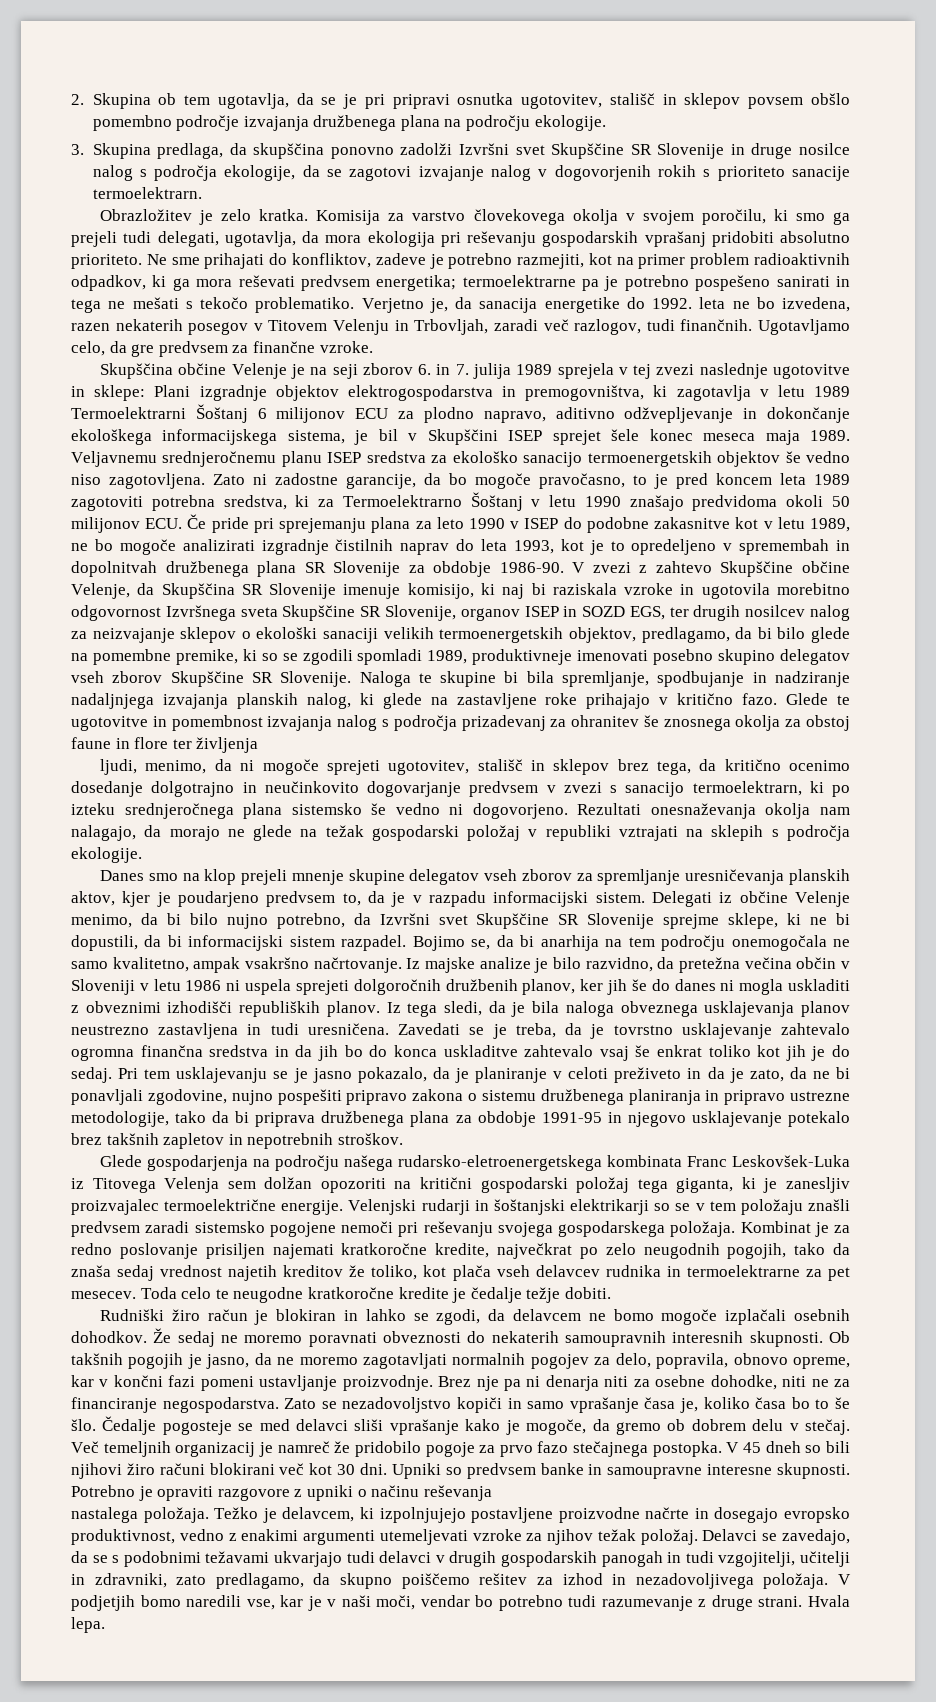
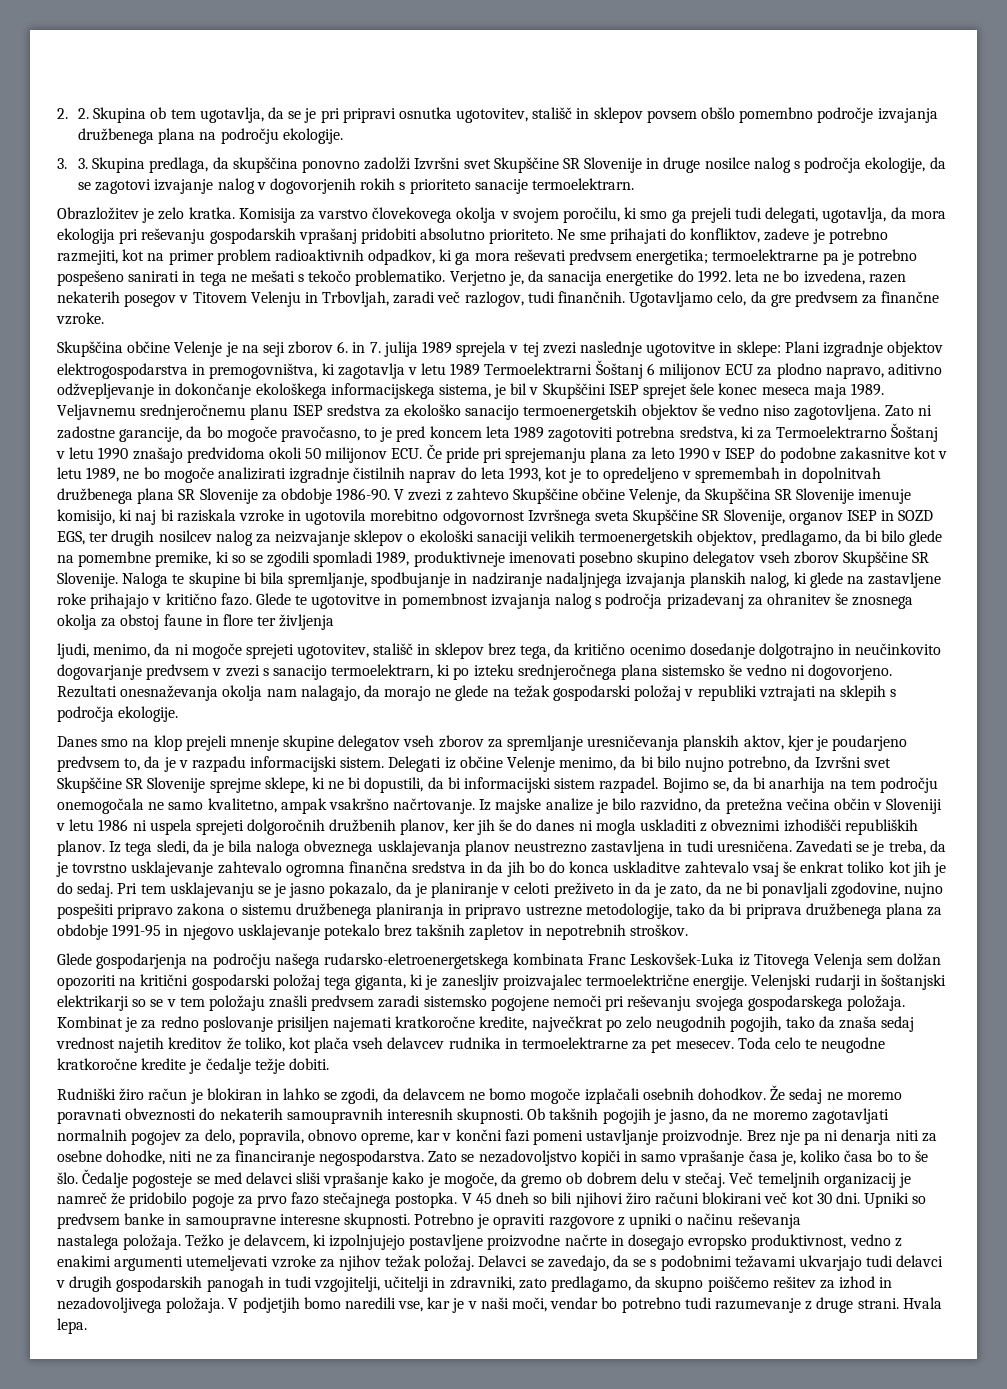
- 2. Skupina ob tem ugotavlja, da se je pri pripravi osnutka ugotovitev, stališč in sklepov povsem obšlo pomembno področje izvajanja družbenega plana na področju ekologije.
+ 2. 2. Skupina ob tem ugotavlja, da se je pri pripravi osnutka ugotovitev, stališč in sklepov povsem obšlo pomembno področje izvajanja družbenega plana na področju ekologije.
- 3. Skupina predlaga, da skupščina ponovno zadolži Izvršni svet Skupščine SR Slovenije in druge nosilce nalog s področja ekologije, da se zagotovi izvajanje nalog v dogovorjenih rokih s prioriteto sanacije termoelektrarn.
+ 3. 3. Skupina predlaga, da skupščina ponovno zadolži Izvršni svet Skupščine SR Slovenije in druge nosilce nalog s področja ekologije, da se zagotovi izvajanje nalog v dogovorjenih rokih s prioriteto sanacije termoelektrarn.

